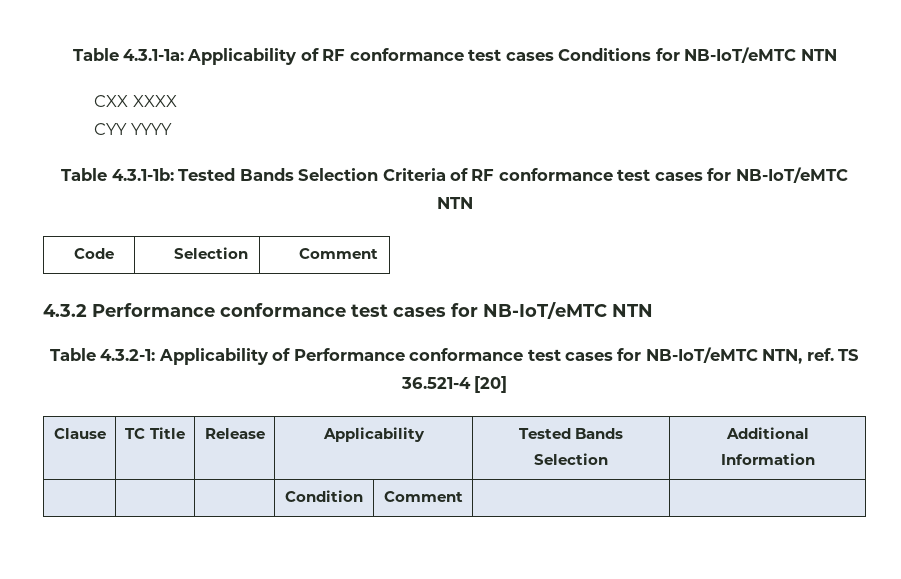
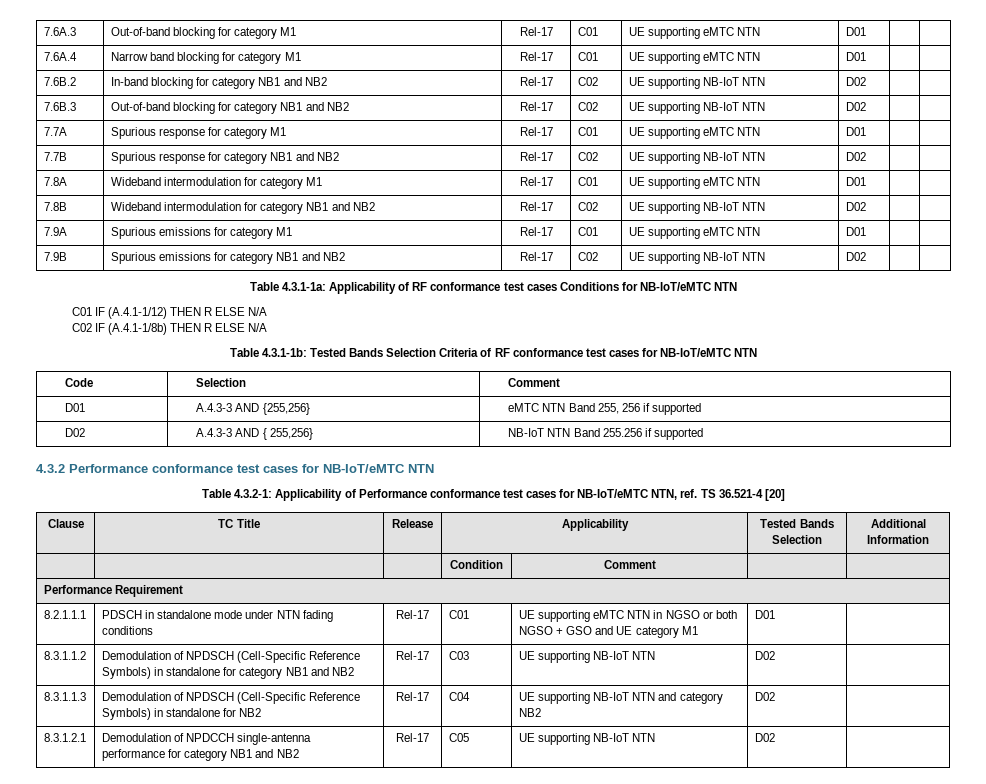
+ 7.6A.3 | Out-of-band blocking for category M1 | Rel-17 | C01 | UE supporting eMTC NTN | D01 | |
+ 7.6A.4 | Narrow band blocking for category M1 | Rel-17 | C01 | UE supporting eMTC NTN | D01 | |
+ 7.6B.2 | In-band blocking for category NB1 and NB2 | Rel-17 | C02 | UE supporting NB-IoT NTN | D02 | |
+ 7.6B.3 | Out-of-band blocking for category NB1 and NB2 | Rel-17 | C02 | UE supporting NB-IoT NTN | D02 | |
+ 7.7A | Spurious response for category M1 | Rel-17 | C01 | UE supporting eMTC NTN | D01 | |
+ 7.7B | Spurious response for category NB1 and NB2 | Rel-17 | C02 | UE supporting NB-IoT NTN | D02 | |
+ 7.8A | Wideband intermodulation for category M1 | Rel-17 | C01 | UE supporting eMTC NTN | D01 | |
+ 7.8B | Wideband intermodulation for category NB1 and NB2 | Rel-17 | C02 | UE supporting NB-IoT NTN | D02 | |
+ 7.9A | Spurious emissions for category M1 | Rel-17 | C01 | UE supporting eMTC NTN | D01 | |
+ 7.9B | Spurious emissions for category NB1 and NB2 | Rel-17 | C02 | UE supporting NB-IoT NTN | D02 | |
- CXX XXXX
- CYY YYYY
+ C01 IF (A.4.1-1/12) THEN R ELSE N/A
+ C02 IF (A.4.1-1/8b) THEN R ELSE N/A
+ D01 | A.4.3-3 AND {255,256} | eMTC NTN Band 255, 256 if supported
+ D02 | A.4.3-3 AND { 255,256} | NB-IoT NTN Band 255.256 if supported
+ Performance Requirement
+ 8.2.1.1.1 | PDSCH in standalone mode under NTN fading conditions | Rel-17 | C01 | UE supporting eMTC NTN in NGSO or both NGSO + GSO and UE category M1 | D01 |
+ 8.3.1.1.2 | Demodulation of NPDSCH (Cell-Specific Reference Symbols) in standalone for category NB1 and NB2 | Rel-17 | C03 | UE supporting NB-IoT NTN | D02 |
+ 8.3.1.1.3 | Demodulation of NPDSCH (Cell-Specific Reference Symbols) in standalone for NB2 | Rel-17 | C04 | UE supporting NB-IoT NTN and category NB2 | D02 |
+ 8.3.1.2.1 | Demodulation of NPDCCH single-antenna performance for category NB1 and NB2 | Rel-17 | C05 | UE supporting NB-IoT NTN | D02 |

